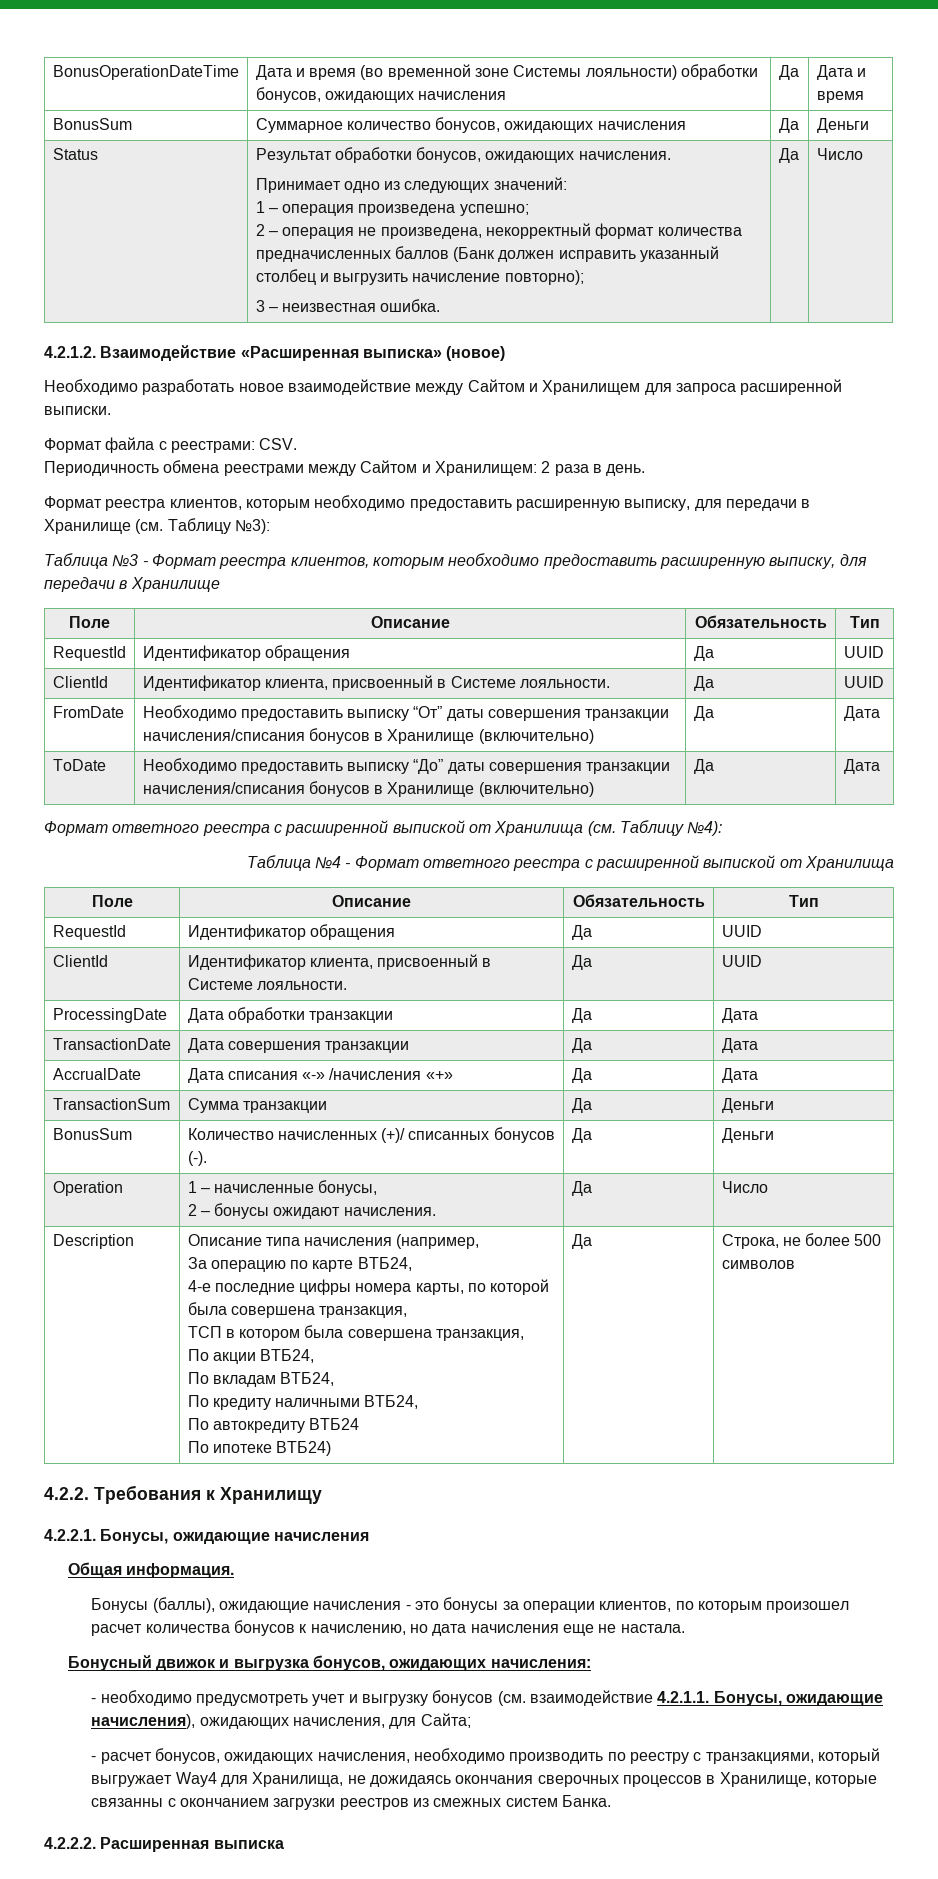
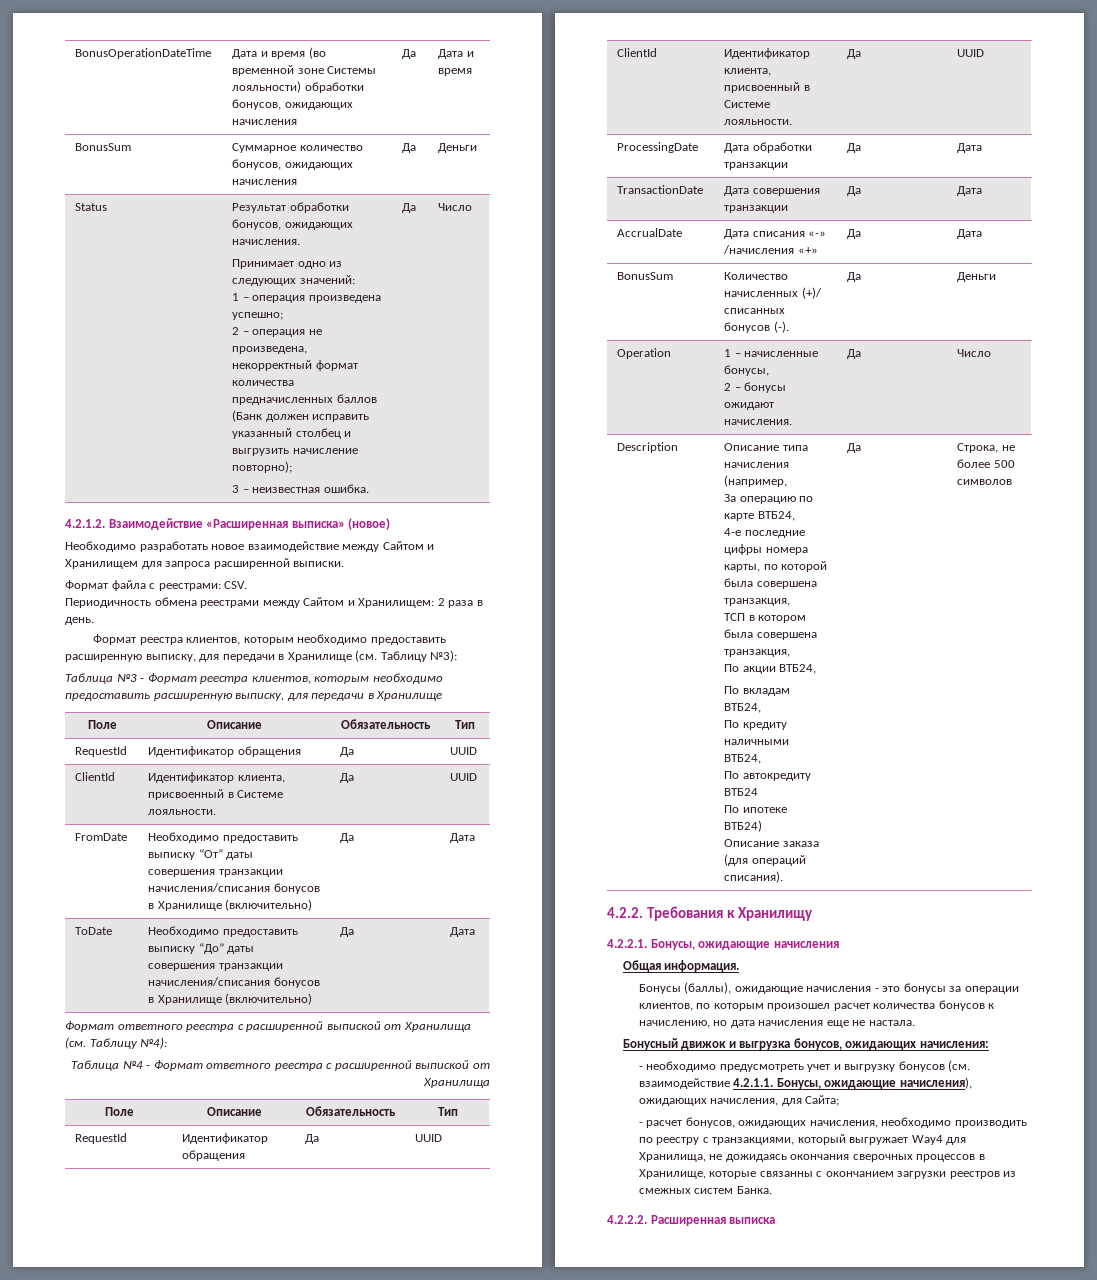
- TransactionSum | Сумма транзакции | Да | Деньги
+ Описание заказа (для операций списания).

